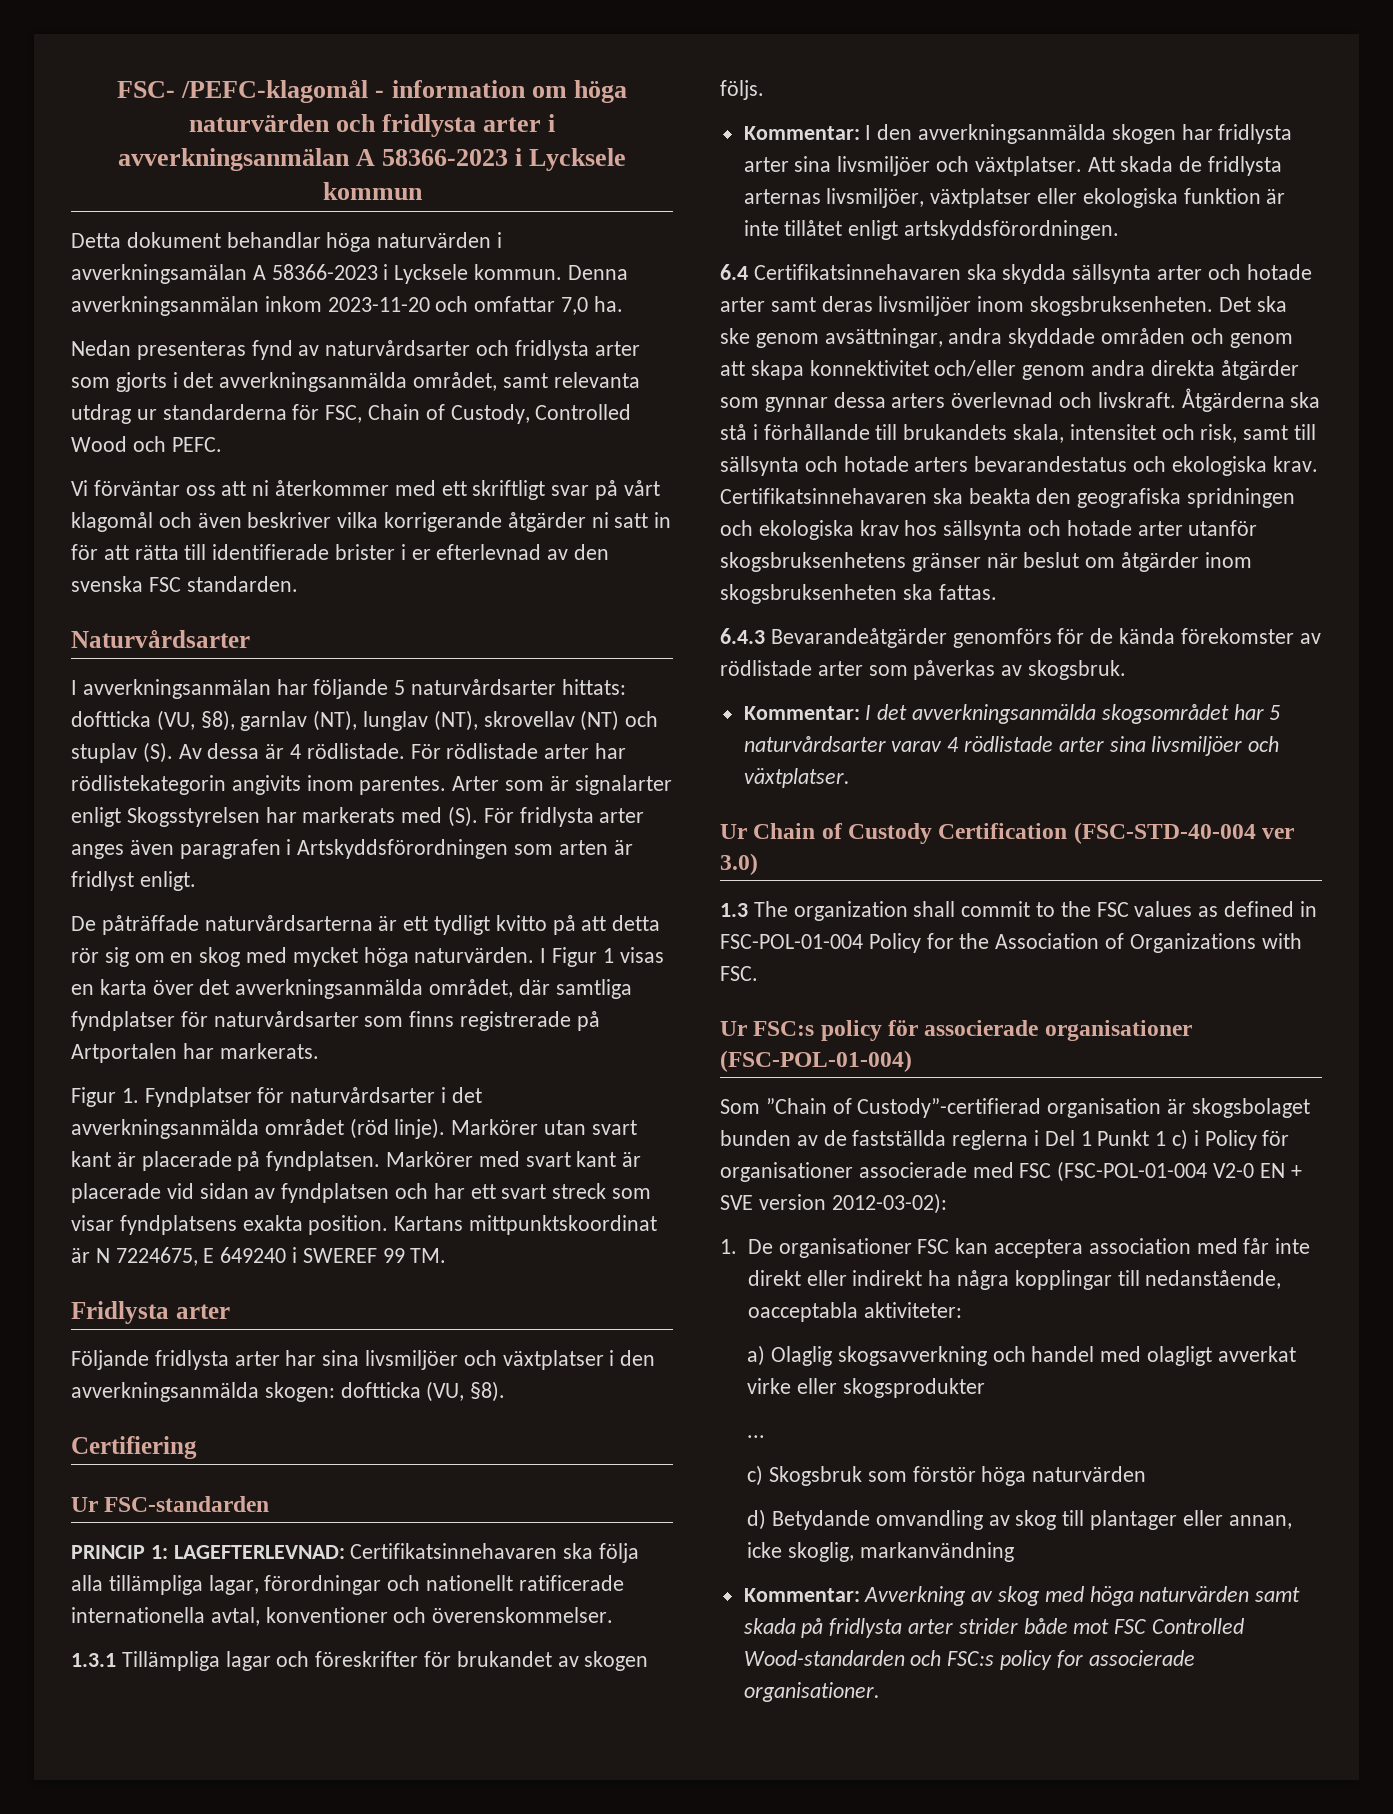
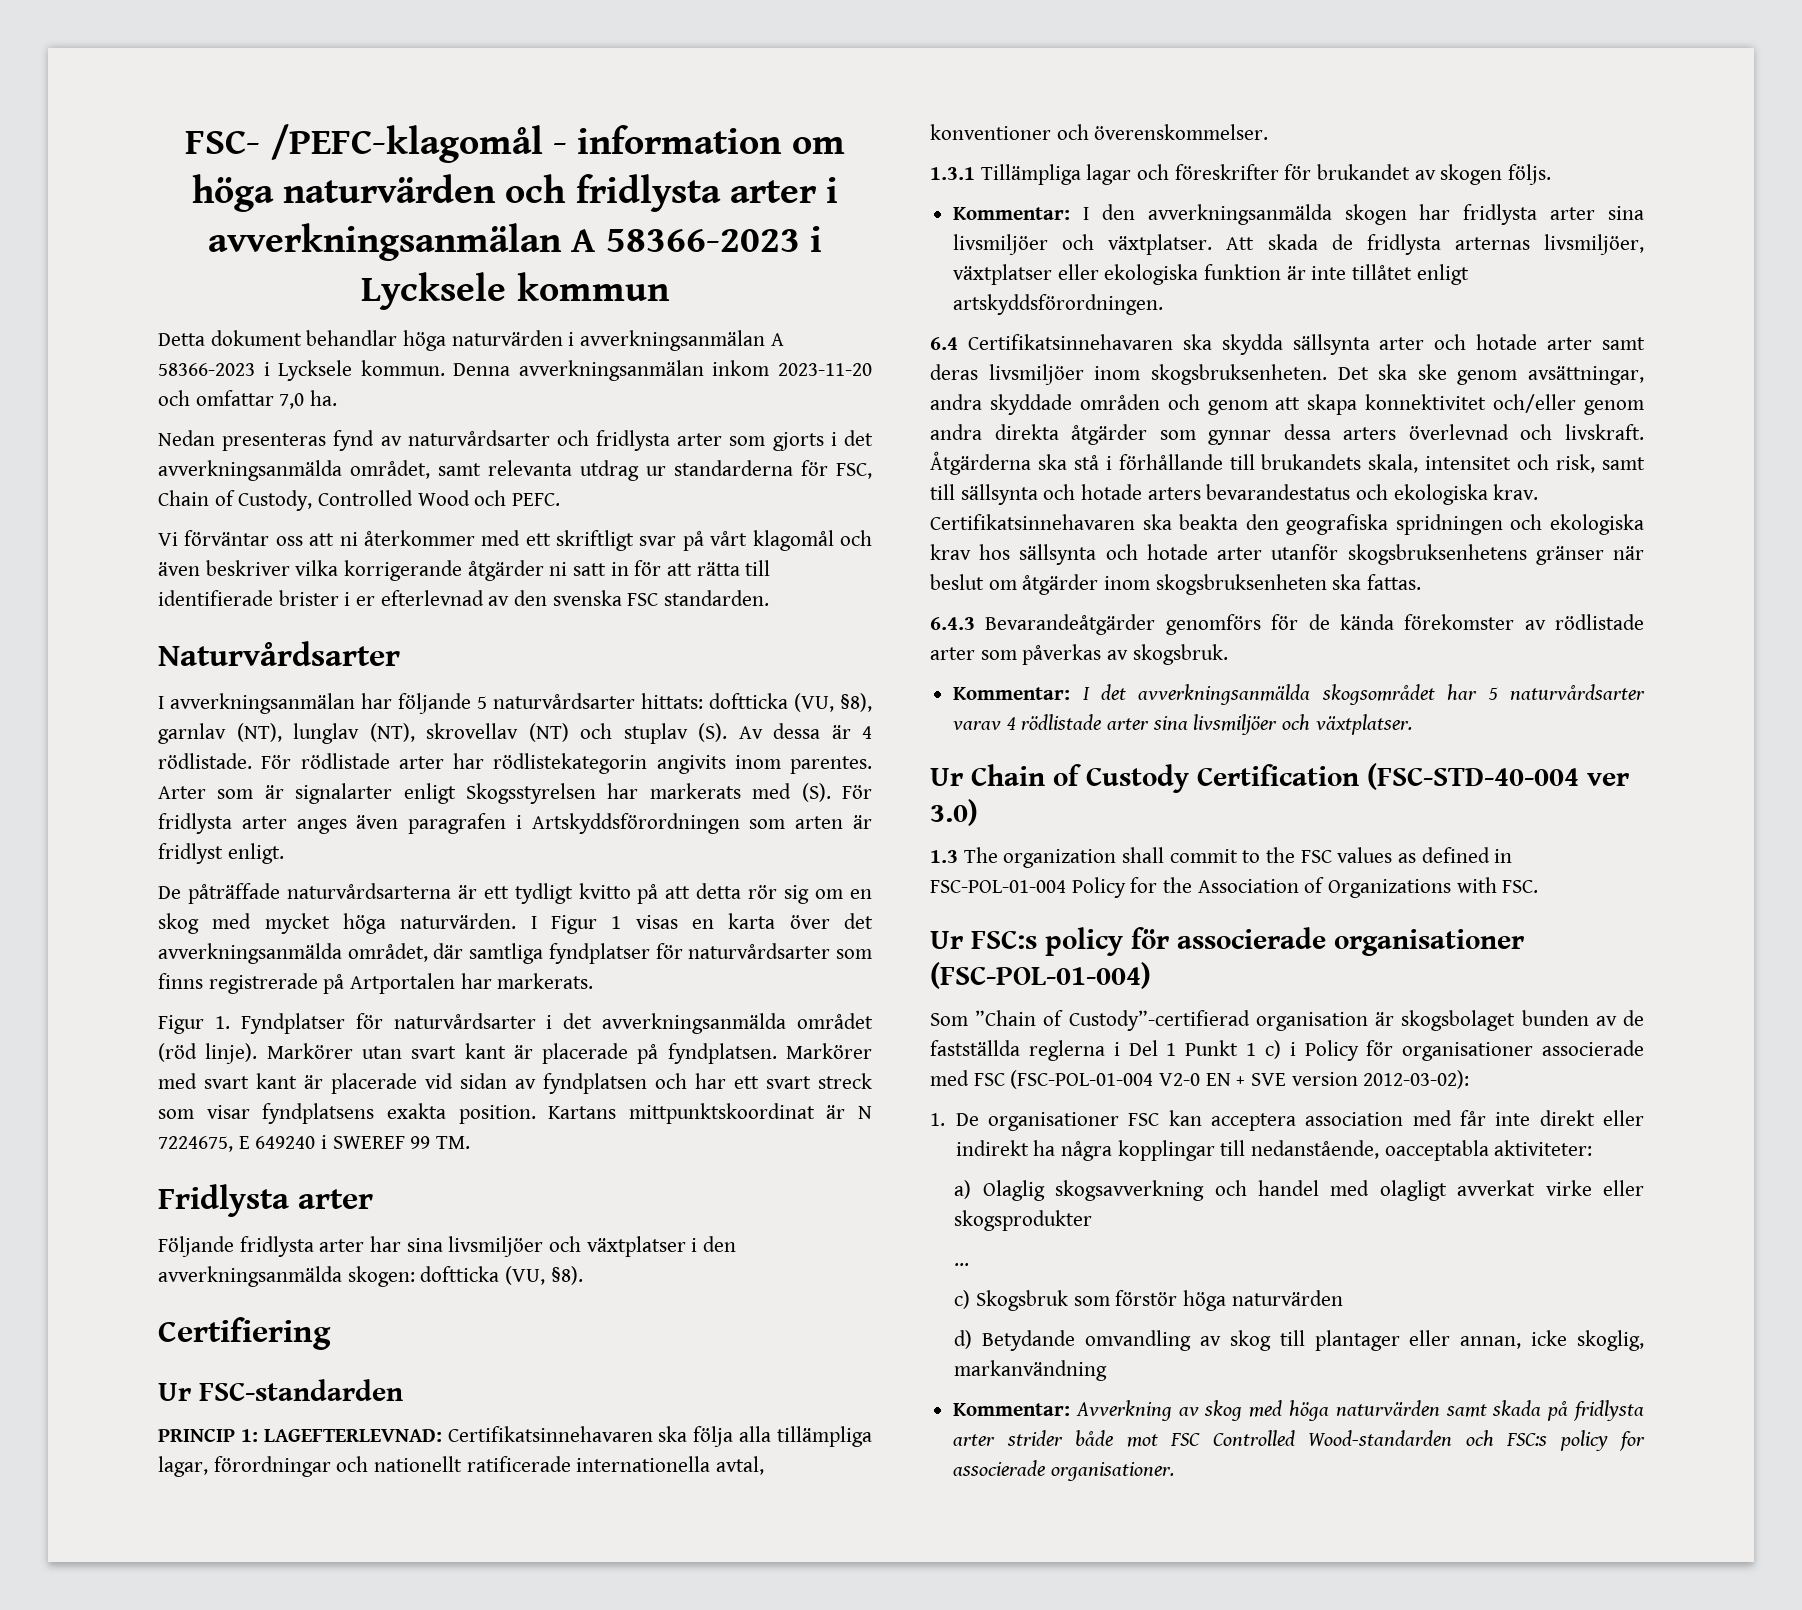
- Detta dokument behandlar höga naturvärden i avverkningsamälan A 58366-2023 i Lycksele kommun.
+ Detta dokument behandlar höga naturvärden i avverkningsanmälan A 58366-2023 i Lycksele kommun.

